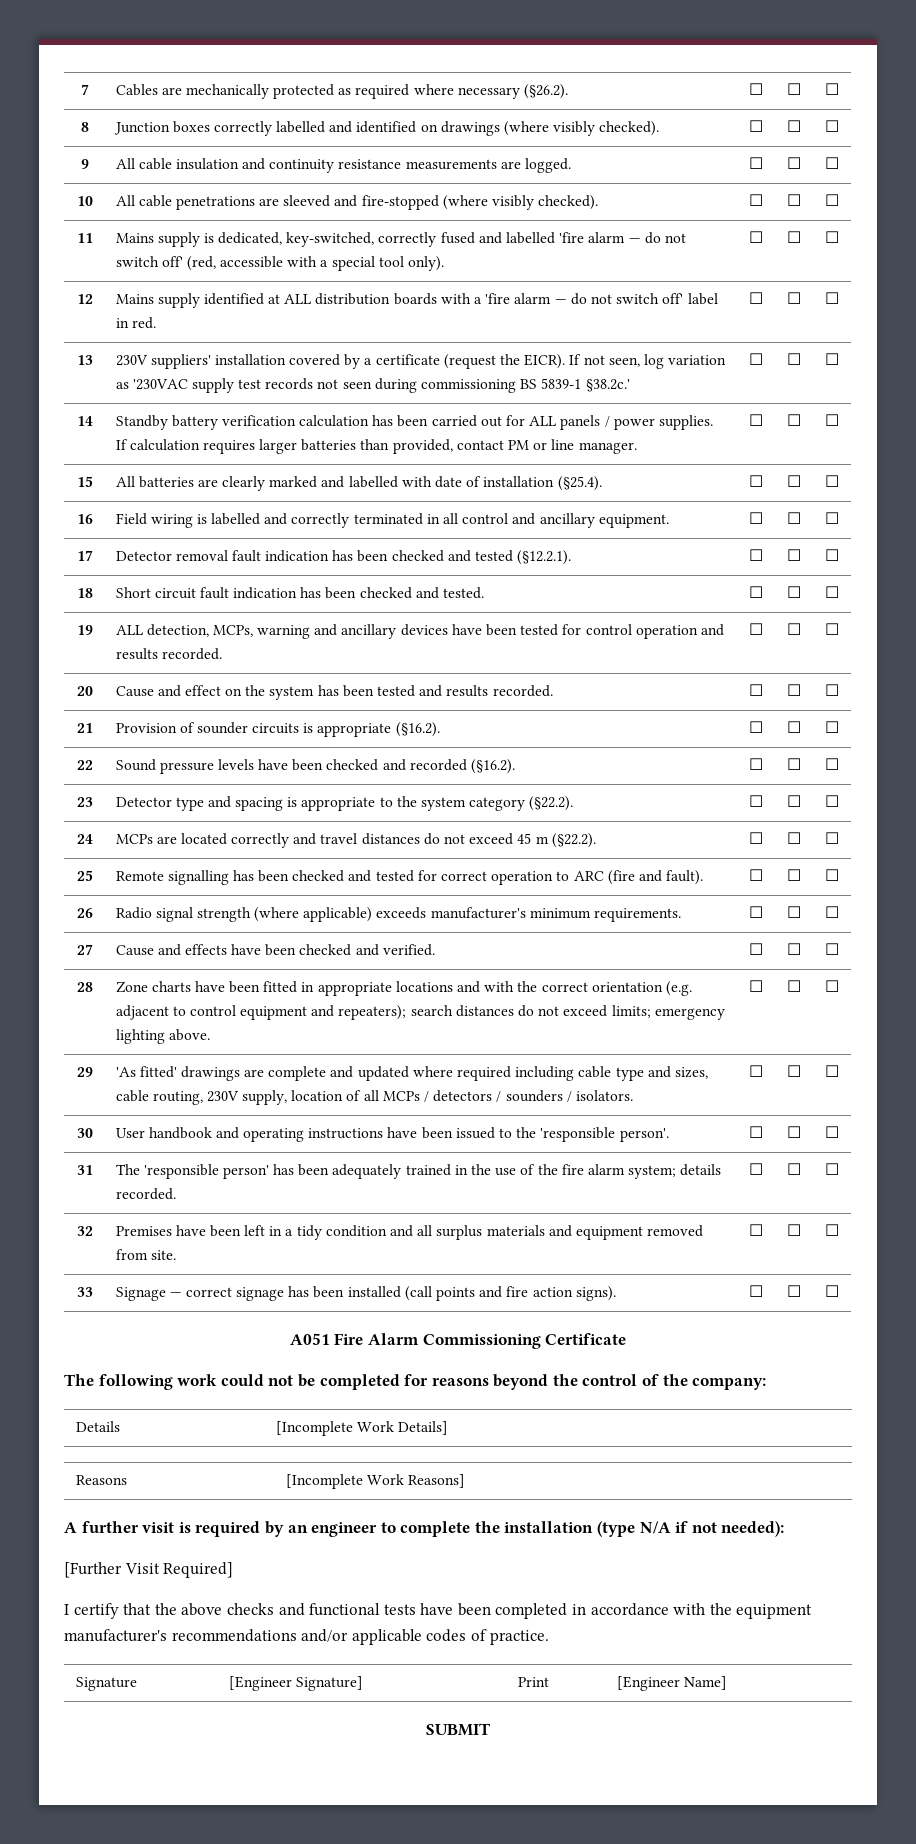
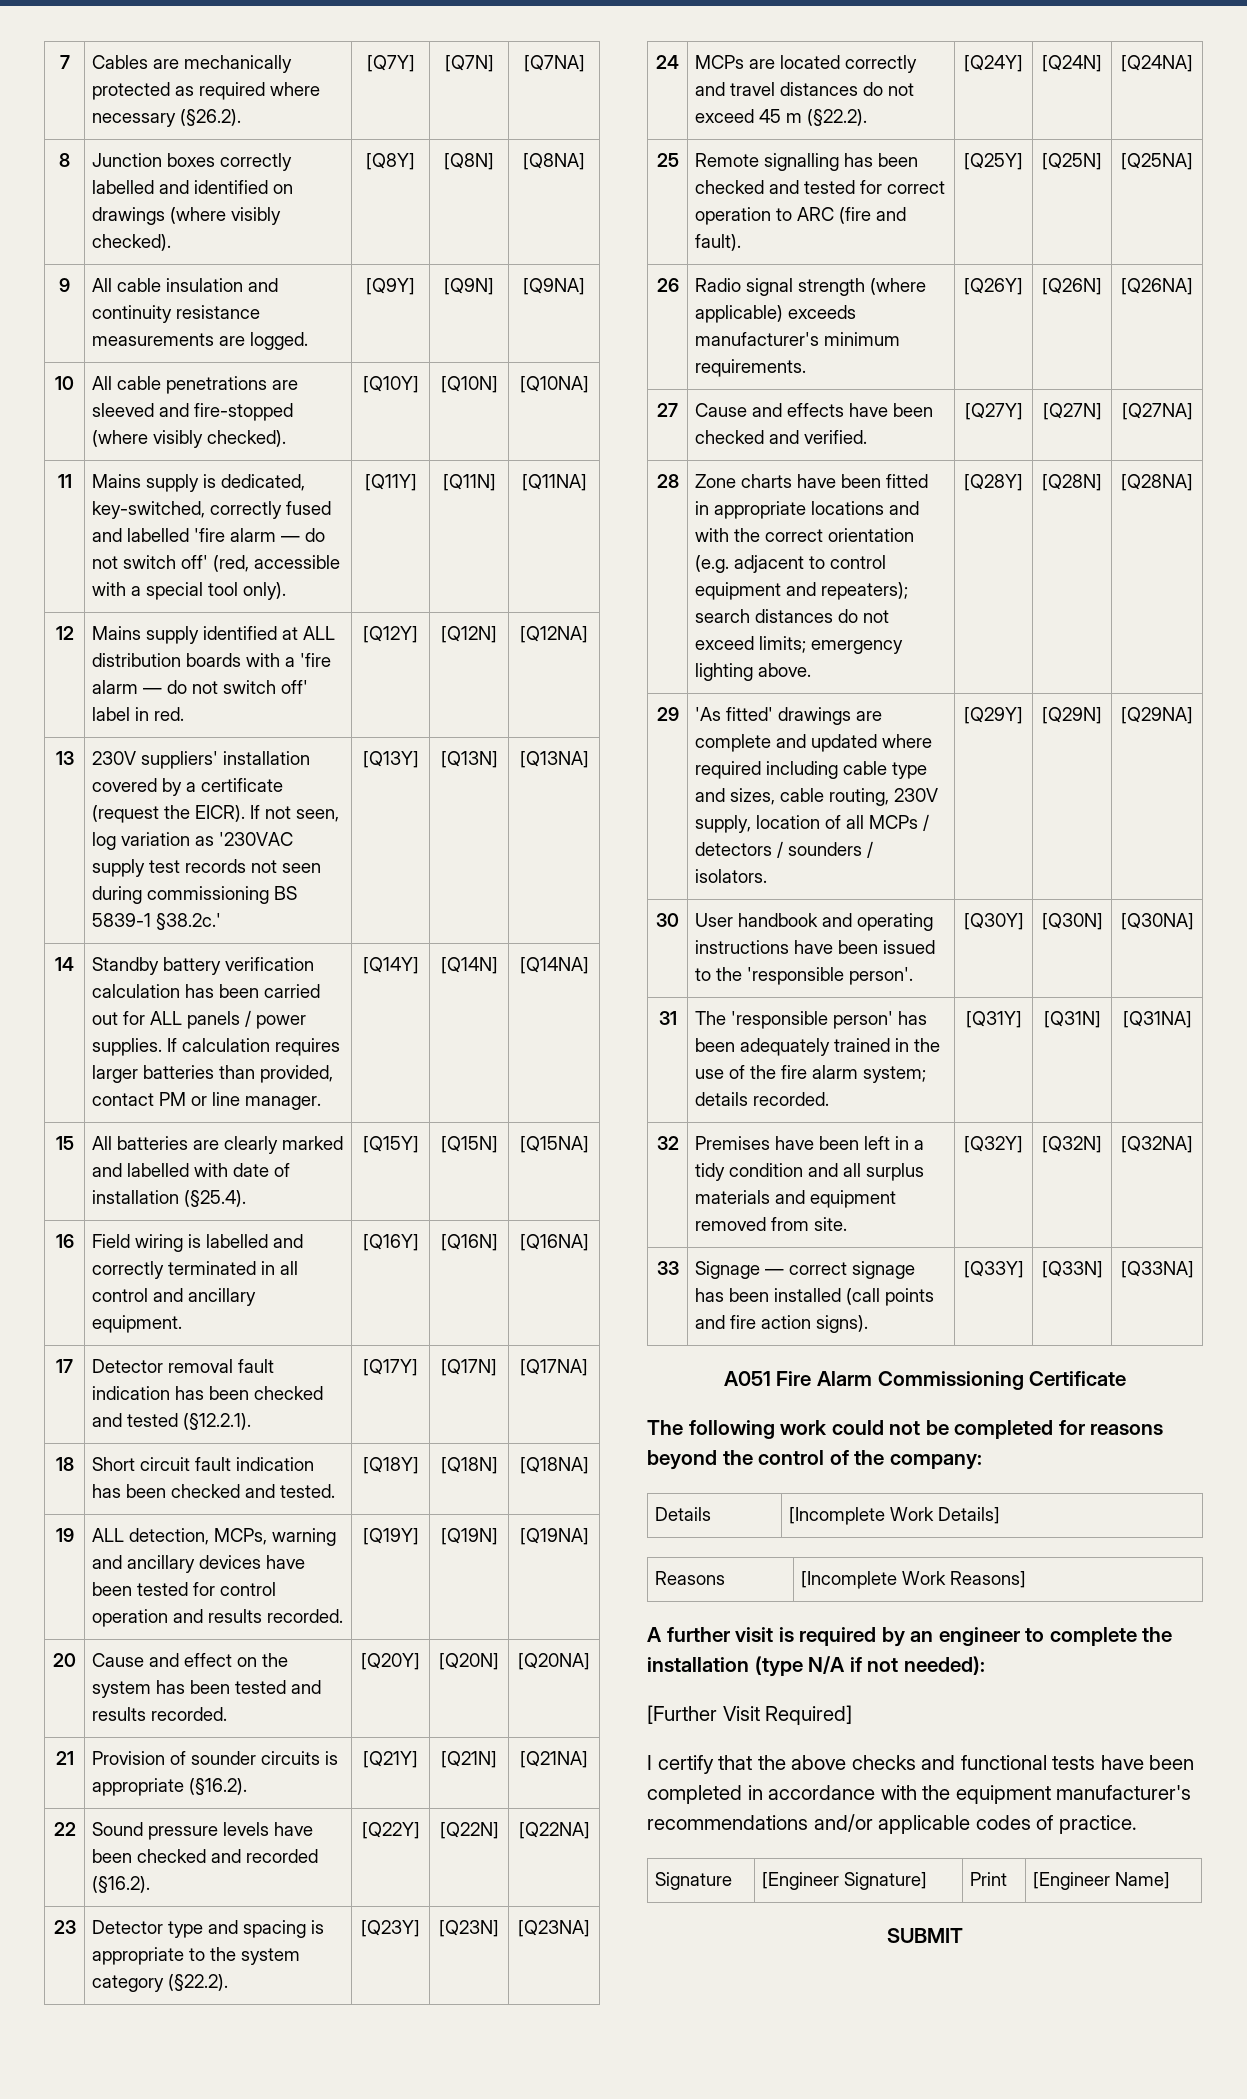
- 7 | Cables are mechanically protected as required where necessary (§26.2). | ☐ | ☐ | ☐
+ 7 | Cables are mechanically protected as required where necessary (§26.2). | [Q7Y] | [Q7N] | [Q7NA]
- 8 | Junction boxes correctly labelled and identified on drawings (where visibly checked). | ☐ | ☐ | ☐
+ 8 | Junction boxes correctly labelled and identified on drawings (where visibly checked). | [Q8Y] | [Q8N] | [Q8NA]
- 9 | All cable insulation and continuity resistance measurements are logged. | ☐ | ☐ | ☐
+ 9 | All cable insulation and continuity resistance measurements are logged. | [Q9Y] | [Q9N] | [Q9NA]
- 10 | All cable penetrations are sleeved and fire-stopped (where visibly checked). | ☐ | ☐ | ☐
+ 10 | All cable penetrations are sleeved and fire-stopped (where visibly checked). | [Q10Y] | [Q10N] | [Q10NA]
- 11 | Mains supply is dedicated, key-switched, correctly fused and labelled 'fire alarm — do not switch off' (red, accessible with a special tool only). | ☐ | ☐ | ☐
+ 11 | Mains supply is dedicated, key-switched, correctly fused and labelled 'fire alarm — do not switch off' (red, accessible with a special tool only). | [Q11Y] | [Q11N] | [Q11NA]
- 12 | Mains supply identified at ALL distribution boards with a 'fire alarm — do not switch off' label in red. | ☐ | ☐ | ☐
+ 12 | Mains supply identified at ALL distribution boards with a 'fire alarm — do not switch off' label in red. | [Q12Y] | [Q12N] | [Q12NA]
- 13 | 230V suppliers' installation covered by a certificate (request the EICR). If not seen, log variation as '230VAC supply test records not seen during commissioning BS 5839-1 §38.2c.' | ☐ | ☐ | ☐
+ 13 | 230V suppliers' installation covered by a certificate (request the EICR). If not seen, log variation as '230VAC supply test records not seen during commissioning BS 5839-1 §38.2c.' | [Q13Y] | [Q13N] | [Q13NA]
- 14 | Standby battery verification calculation has been carried out for ALL panels / power supplies. If calculation requires larger batteries than provided, contact PM or line manager. | ☐ | ☐ | ☐
+ 14 | Standby battery verification calculation has been carried out for ALL panels / power supplies. If calculation requires larger batteries than provided, contact PM or line manager. | [Q14Y] | [Q14N] | [Q14NA]
- 15 | All batteries are clearly marked and labelled with date of installation (§25.4). | ☐ | ☐ | ☐
+ 15 | All batteries are clearly marked and labelled with date of installation (§25.4). | [Q15Y] | [Q15N] | [Q15NA]
- 16 | Field wiring is labelled and correctly terminated in all control and ancillary equipment. | ☐ | ☐ | ☐
+ 16 | Field wiring is labelled and correctly terminated in all control and ancillary equipment. | [Q16Y] | [Q16N] | [Q16NA]
- 17 | Detector removal fault indication has been checked and tested (§12.2.1). | ☐ | ☐ | ☐
+ 17 | Detector removal fault indication has been checked and tested (§12.2.1). | [Q17Y] | [Q17N] | [Q17NA]
- 18 | Short circuit fault indication has been checked and tested. | ☐ | ☐ | ☐
+ 18 | Short circuit fault indication has been checked and tested. | [Q18Y] | [Q18N] | [Q18NA]
- 19 | ALL detection, MCPs, warning and ancillary devices have been tested for control operation and results recorded. | ☐ | ☐ | ☐
+ 19 | ALL detection, MCPs, warning and ancillary devices have been tested for control operation and results recorded. | [Q19Y] | [Q19N] | [Q19NA]
- 20 | Cause and effect on the system has been tested and results recorded. | ☐ | ☐ | ☐
+ 20 | Cause and effect on the system has been tested and results recorded. | [Q20Y] | [Q20N] | [Q20NA]
- 21 | Provision of sounder circuits is appropriate (§16.2). | ☐ | ☐ | ☐
+ 21 | Provision of sounder circuits is appropriate (§16.2). | [Q21Y] | [Q21N] | [Q21NA]
- 22 | Sound pressure levels have been checked and recorded (§16.2). | ☐ | ☐ | ☐
+ 22 | Sound pressure levels have been checked and recorded (§16.2). | [Q22Y] | [Q22N] | [Q22NA]
- 23 | Detector type and spacing is appropriate to the system category (§22.2). | ☐ | ☐ | ☐
+ 23 | Detector type and spacing is appropriate to the system category (§22.2). | [Q23Y] | [Q23N] | [Q23NA]
- 24 | MCPs are located correctly and travel distances do not exceed 45 m (§22.2). | ☐ | ☐ | ☐
+ 24 | MCPs are located correctly and travel distances do not exceed 45 m (§22.2). | [Q24Y] | [Q24N] | [Q24NA]
- 25 | Remote signalling has been checked and tested for correct operation to ARC (fire and fault). | ☐ | ☐ | ☐
+ 25 | Remote signalling has been checked and tested for correct operation to ARC (fire and fault). | [Q25Y] | [Q25N] | [Q25NA]
- 26 | Radio signal strength (where applicable) exceeds manufacturer's minimum requirements. | ☐ | ☐ | ☐
+ 26 | Radio signal strength (where applicable) exceeds manufacturer's minimum requirements. | [Q26Y] | [Q26N] | [Q26NA]
- 27 | Cause and effects have been checked and verified. | ☐ | ☐ | ☐
+ 27 | Cause and effects have been checked and verified. | [Q27Y] | [Q27N] | [Q27NA]
- 28 | Zone charts have been fitted in appropriate locations and with the correct orientation (e.g. adjacent to control equipment and repeaters); search distances do not exceed limits; emergency lighting above. | ☐ | ☐ | ☐
+ 28 | Zone charts have been fitted in appropriate locations and with the correct orientation (e.g. adjacent to control equipment and repeaters); search distances do not exceed limits; emergency lighting above. | [Q28Y] | [Q28N] | [Q28NA]
- 29 | 'As fitted' drawings are complete and updated where required including cable type and sizes, cable routing, 230V supply, location of all MCPs / detectors / sounders / isolators. | ☐ | ☐ | ☐
+ 29 | 'As fitted' drawings are complete and updated where required including cable type and sizes, cable routing, 230V supply, location of all MCPs / detectors / sounders / isolators. | [Q29Y] | [Q29N] | [Q29NA]
- 30 | User handbook and operating instructions have been issued to the 'responsible person'. | ☐ | ☐ | ☐
+ 30 | User handbook and operating instructions have been issued to the 'responsible person'. | [Q30Y] | [Q30N] | [Q30NA]
- 31 | The 'responsible person' has been adequately trained in the use of the fire alarm system; details recorded. | ☐ | ☐ | ☐
+ 31 | The 'responsible person' has been adequately trained in the use of the fire alarm system; details recorded. | [Q31Y] | [Q31N] | [Q31NA]
- 32 | Premises have been left in a tidy condition and all surplus materials and equipment removed from site. | ☐ | ☐ | ☐
+ 32 | Premises have been left in a tidy condition and all surplus materials and equipment removed from site. | [Q32Y] | [Q32N] | [Q32NA]
- 33 | Signage — correct signage has been installed (call points and fire action signs). | ☐ | ☐ | ☐
+ 33 | Signage — correct signage has been installed (call points and fire action signs). | [Q33Y] | [Q33N] | [Q33NA]

